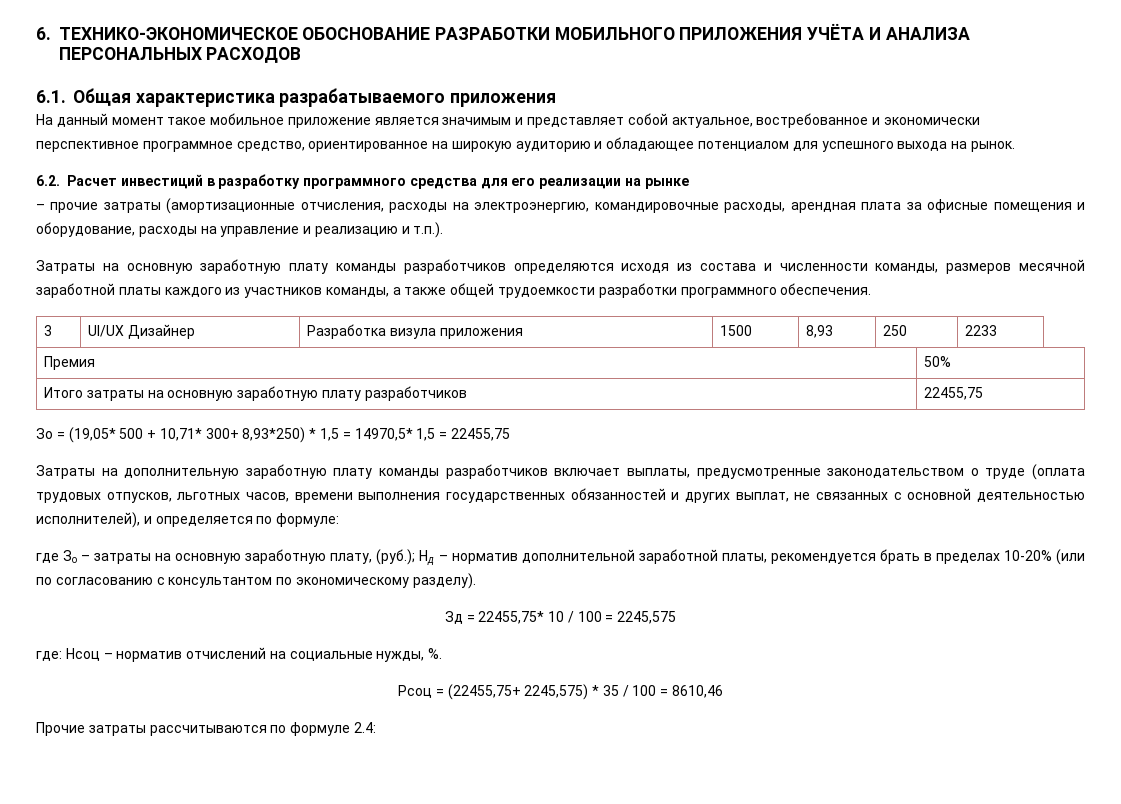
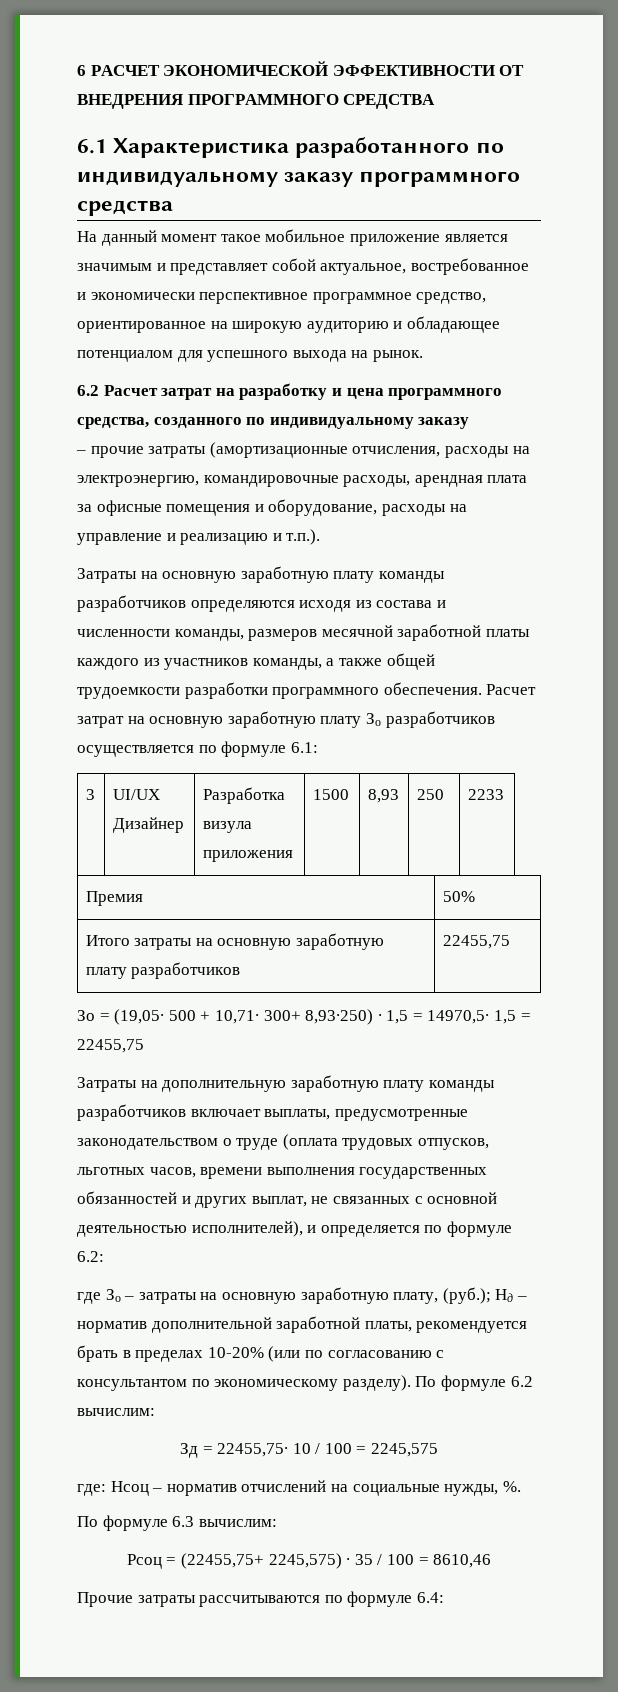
- 6. ТЕХНИКО-ЭКОНОМИЧЕСКОЕ ОБОСНОВАНИЕ РАЗРАБОТКИ МОБИЛЬНОГО ПРИЛОЖЕНИЯ УЧЁТА И АНАЛИЗА ПЕРСОНАЛЬНЫХ РАСХОДОВ
- 6.1. Общая характеристика разрабатываемого приложения
+ 6 РАСЧЕТ ЭКОНОМИЧЕСКОЙ ЭФФЕКТИВНОСТИ ОТ ВНЕДРЕНИЯ ПРОГРАММНОГО СРЕДСТВА
+ 6.1 Характеристика разработанного по индивидуальному заказу программного средства
- 6.2. Расчет инвестиций в разработку программного средства для его реализации на рынке
+ 6.2 Расчет затрат на разработку и цена программного средства, созданного по индивидуальному заказу
+ Расчет затрат на основную заработную плату Зо разработчиков осуществляется по формуле 6.1:
- Зо = (19,05* 500 + 10,71* 300+ 8,93*250) * 1,5 = 14970,5* 1,5 = 22455,75
+ Зо = (19,05∙ 500 + 10,71∙ 300+ 8,93∙250) ∙ 1,5 = 14970,5∙ 1,5 = 22455,75
- Затраты на дополнительную заработную плату команды разработчиков включает выплаты, предусмотренные законодательством о труде (оплата трудовых отпусков, льготных часов, времени выполнения государственных обязанностей и других выплат, не связанных с основной деятельностью исполнителей), и определяется по формуле:
+ Затраты на дополнительную заработную плату команды разработчиков включает выплаты, предусмотренные законодательством о труде (оплата трудовых отпусков, льготных часов, времени выполнения государственных обязанностей и других выплат, не связанных с основной деятельностью исполнителей), и определяется по формуле 6.2:
+ По формуле 6.2 вычислим:
- Зд = 22455,75* 10 / 100 = 2245,575
+ Зд = 22455,75∙ 10 / 100 = 2245,575
+ По формуле 6.3 вычислим:
- Рсоц = (22455,75+ 2245,575) * 35 / 100 = 8610,46
+ Рсоц = (22455,75+ 2245,575) ∙ 35 / 100 = 8610,46
- Прочие затраты рассчитываются по формуле 2.4:
+ Прочие затраты рассчитываются по формуле 6.4:

